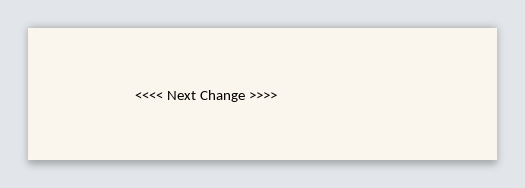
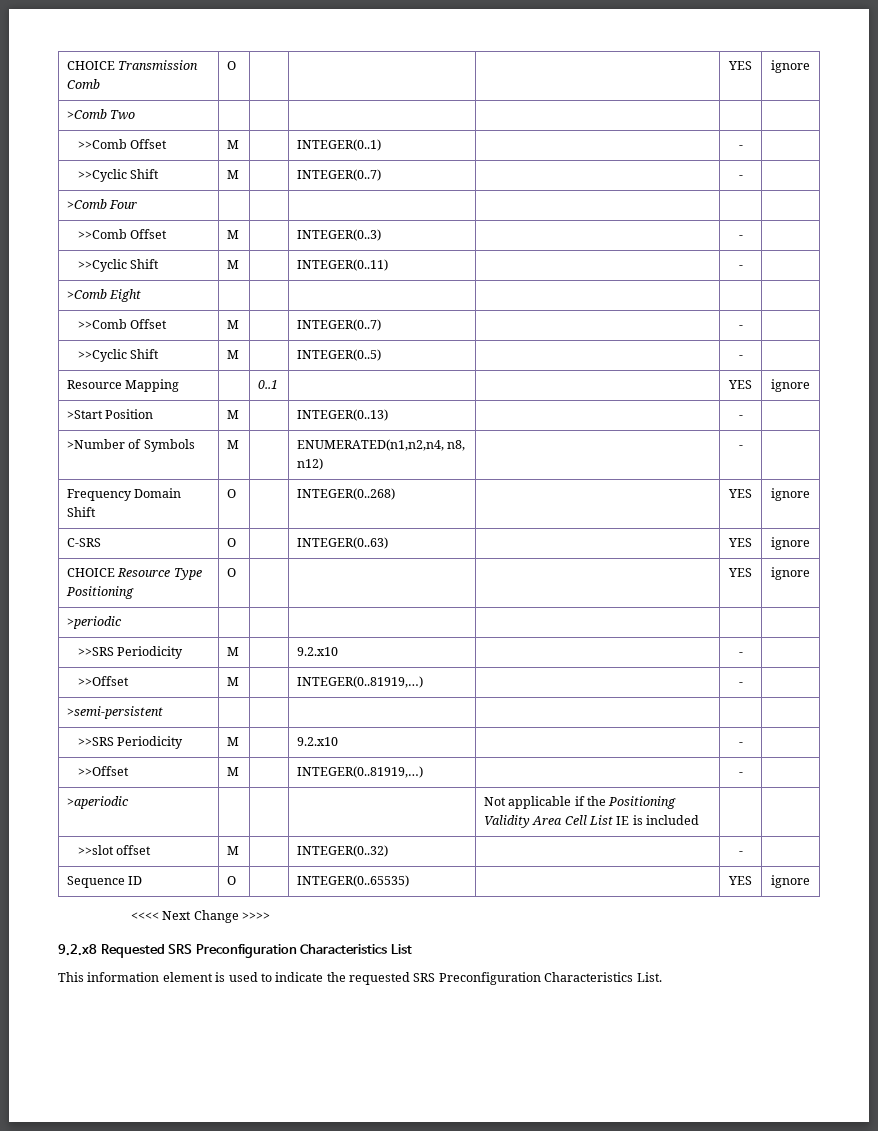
+ CHOICE Transmission Comb | O | | | | YES | ignore
+ >Comb Two | | | | | |
+ >>Comb Offset | M | | INTEGER(0..1) | | - |
+ >>Cyclic Shift | M | | INTEGER(0..7) | | - |
+ >Comb Four | | | | | |
+ >>Comb Offset | M | | INTEGER(0..3) | | - |
+ >>Cyclic Shift | M | | INTEGER(0..11) | | - |
+ >Comb Eight | | | | | |
+ >>Comb Offset | M | | INTEGER(0..7) | | - |
+ >>Cyclic Shift | M | | INTEGER(0..5) | | - |
+ Resource Mapping | | 0..1 | | | YES | ignore
+ >Start Position | M | | INTEGER(0..13) | | - |
+ >Number of Symbols | M | | ENUMERATED(n1,n2,n4, n8, n12) | | - |
+ Frequency Domain Shift | O | | INTEGER(0..268) | | YES | ignore
+ C-SRS | O | | INTEGER(0..63) | | YES | ignore
+ CHOICE Resource Type Positioning | O | | | | YES | ignore
+ >periodic | | | | | |
+ >>SRS Periodicity | M | | 9.2.x10 | | - |
+ >>Offset | M | | INTEGER(0..81919,…) | | - |
+ >semi-persistent | | | | | |
+ >>SRS Periodicity | M | | 9.2.x10 | | - |
+ >>Offset | M | | INTEGER(0..81919,…) | | - |
+ >aperiodic | | | | Not applicable if the Positioning Validity Area Cell List IE is included | |
+ >>slot offset | M | | INTEGER(0..32) | | - |
+ Sequence ID | O | | INTEGER(0..65535) | | YES | ignore
  <<<< Next Change >>>>
+ 9.2.x8 Requested SRS Preconfiguration Characteristics List
+ This information element is used to indicate the requested SRS Preconfiguration Characteristics List.

